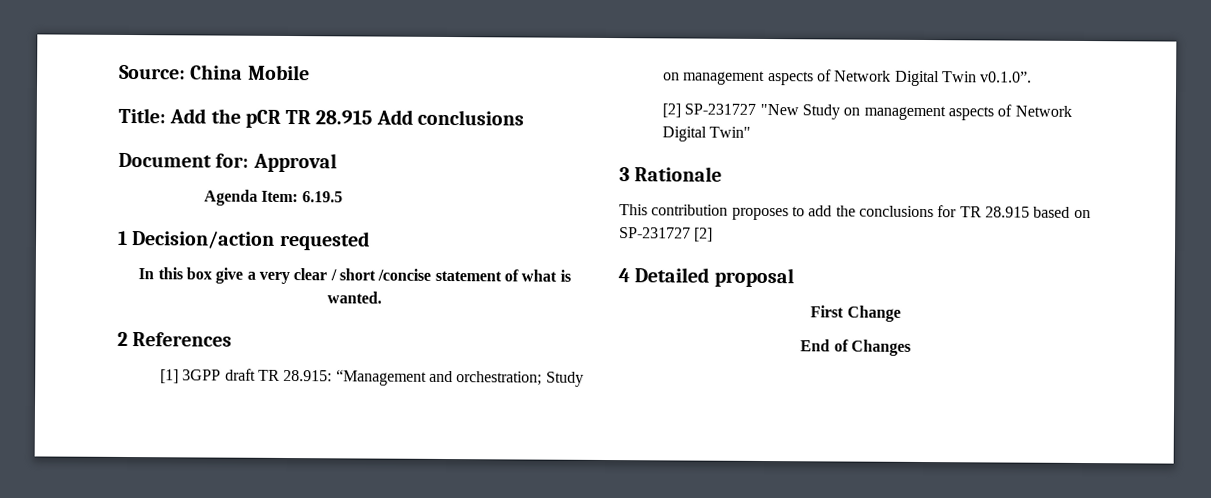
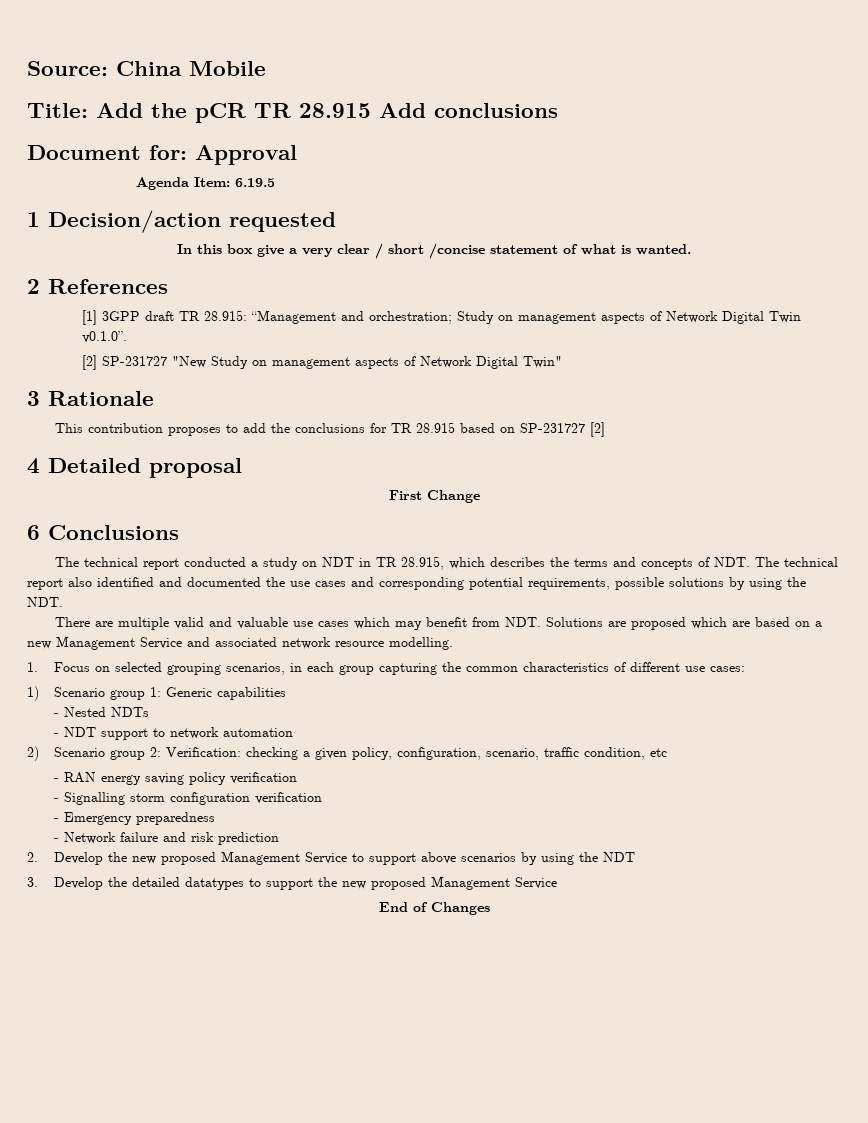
+ 6 Conclusions
+ The technical report conducted a study on NDT in TR 28.915, which describes the terms and concepts of NDT. The technical report also identified and documented the use cases and corresponding potential requirements, possible solutions by using the NDT.
+ There are multiple valid and valuable use cases which may benefit from NDT. Solutions are proposed which are based on a new Management Service and associated network resource modelling.
+ 1. Focus on selected grouping scenarios, in each group capturing the common characteristics of different use cases:
+ 1) Scenario group 1: Generic capabilities
+ - Nested NDTs
+ - NDT support to network automation
+ 2) Scenario group 2: Verification: checking a given policy, configuration, scenario, traffic condition, etc
+ - RAN energy saving policy verification
+ - Signalling storm configuration verification
+ - Emergency preparedness
+ - Network failure and risk prediction
+ 2. Develop the new proposed Management Service to support above scenarios by using the NDT
+ 3. Develop the detailed datatypes to support the new proposed Management Service

